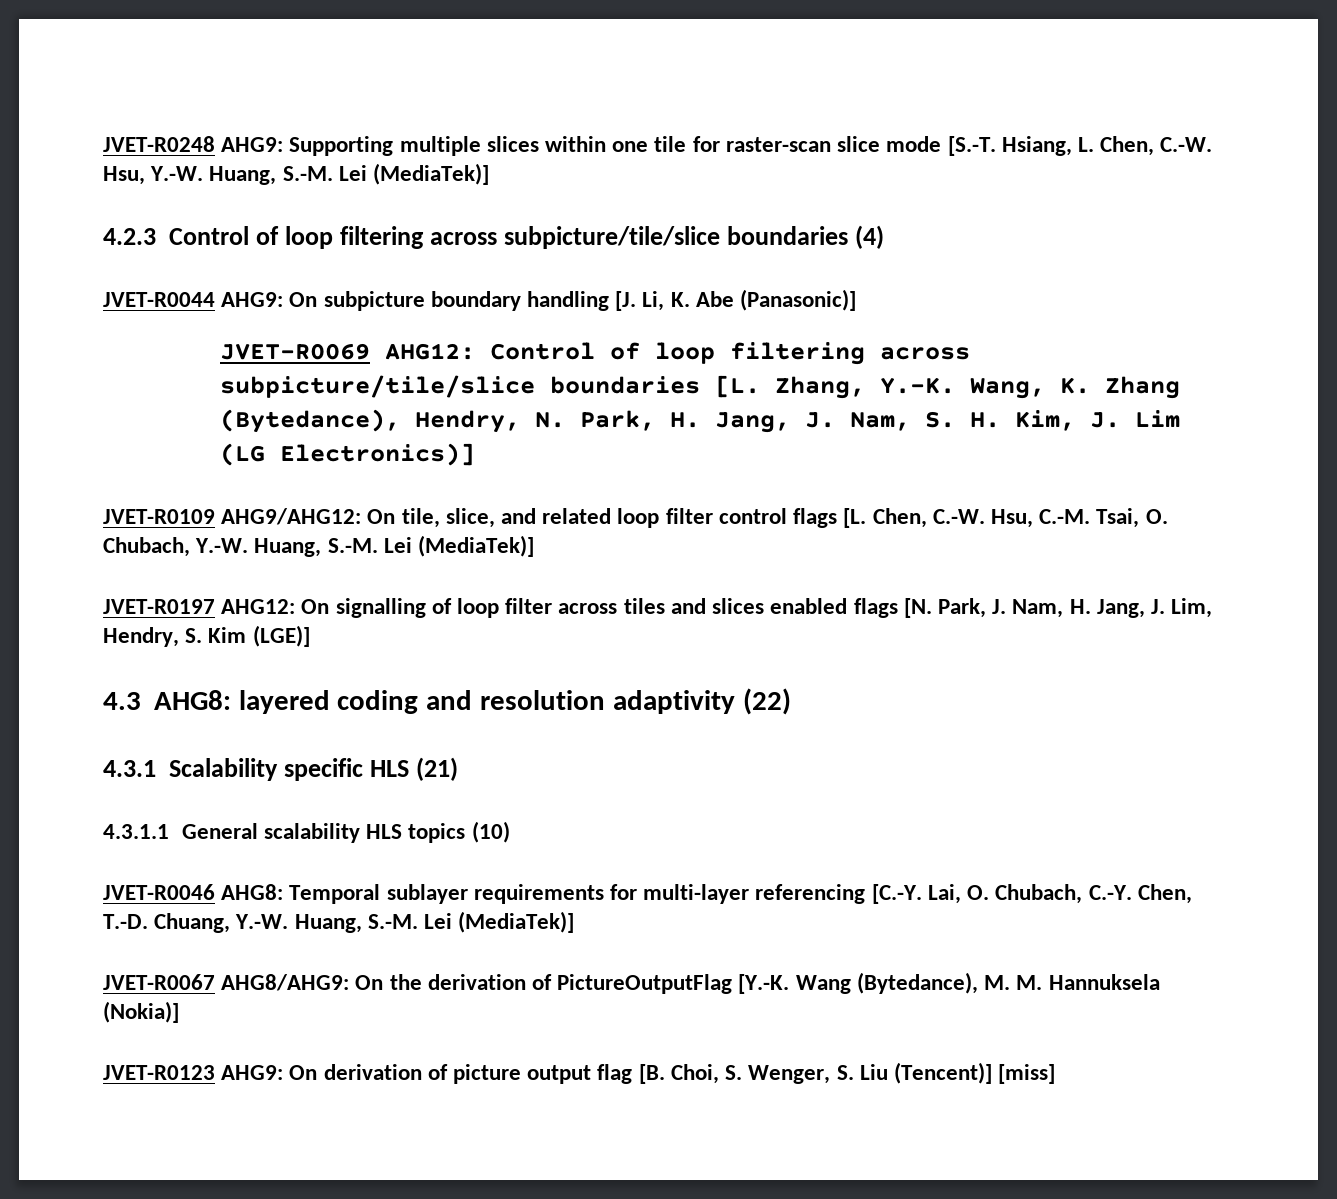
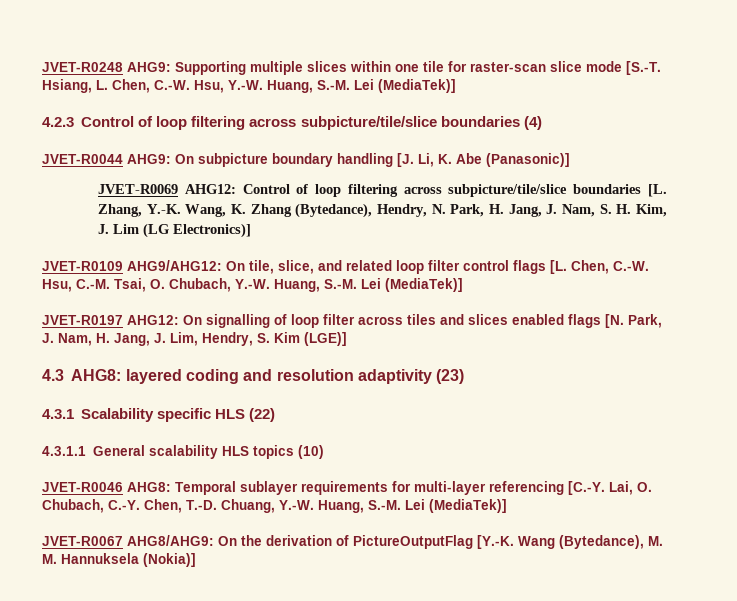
- 4.3 AHG8: layered coding and resolution adaptivity (22)
+ 4.3 AHG8: layered coding and resolution adaptivity (23)
- 4.3.1 Scalability specific HLS (21)
+ 4.3.1 Scalability specific HLS (22)
- JVET-R0123 AHG9: On derivation of picture output flag [B. Choi, S. Wenger, S. Liu (Tencent)] [miss]

